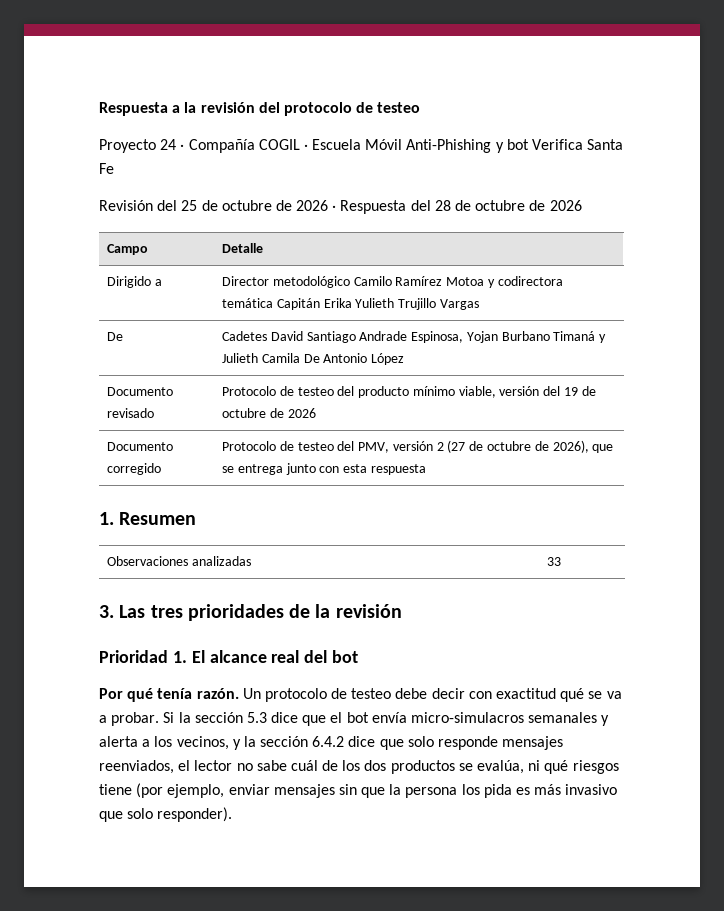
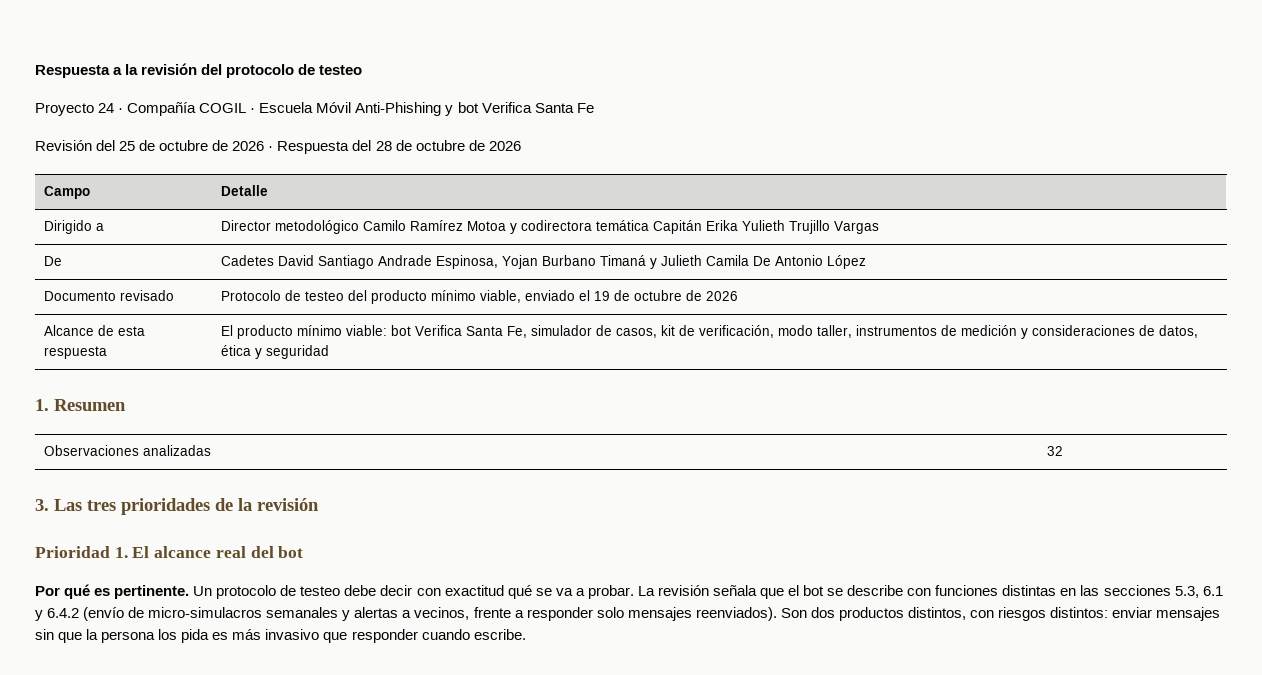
- Documento revisado | Protocolo de testeo del producto mínimo viable, versión del 19 de octubre de 2026
+ Documento revisado | Protocolo de testeo del producto mínimo viable, enviado el 19 de octubre de 2026
- Documento corregido | Protocolo de testeo del PMV, versión 2 (27 de octubre de 2026), que se entrega junto con esta respuesta
+ Alcance de esta respuesta | El producto mínimo viable: bot Verifica Santa Fe, simulador de casos, kit de verificación, modo taller, instrumentos de medición y consideraciones de datos, ética y seguridad
- Observaciones analizadas | 33
+ Observaciones analizadas | 32
- Por qué tenía razón.
+ Por qué es pertinente.
- Si la sección 5.3 dice que el bot envía micro-simulacros semanales y alerta a los vecinos, y la sección 6.4.2 dice que solo responde mensajes reenviados, el lector no sabe cuál de los dos productos se evalúa, ni qué riesgos tiene (por ejemplo, enviar mensajes sin que la persona los pida es más invasivo que solo responder).
+ La revisión señala que el bot se describe con funciones distintas en las secciones 5.3, 6.1 y 6.4.2 (envío de micro-simulacros semanales y alertas a vecinos, frente a responder solo mensajes reenviados). Son dos productos distintos, con riesgos distintos: enviar mensajes sin que la persona los pida es más invasivo que responder cuando escribe.

